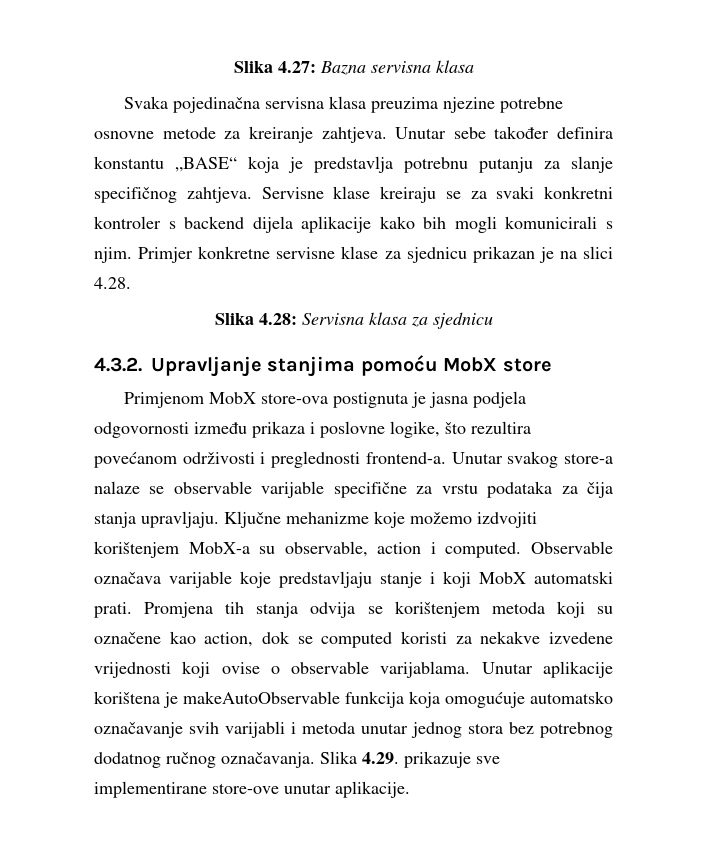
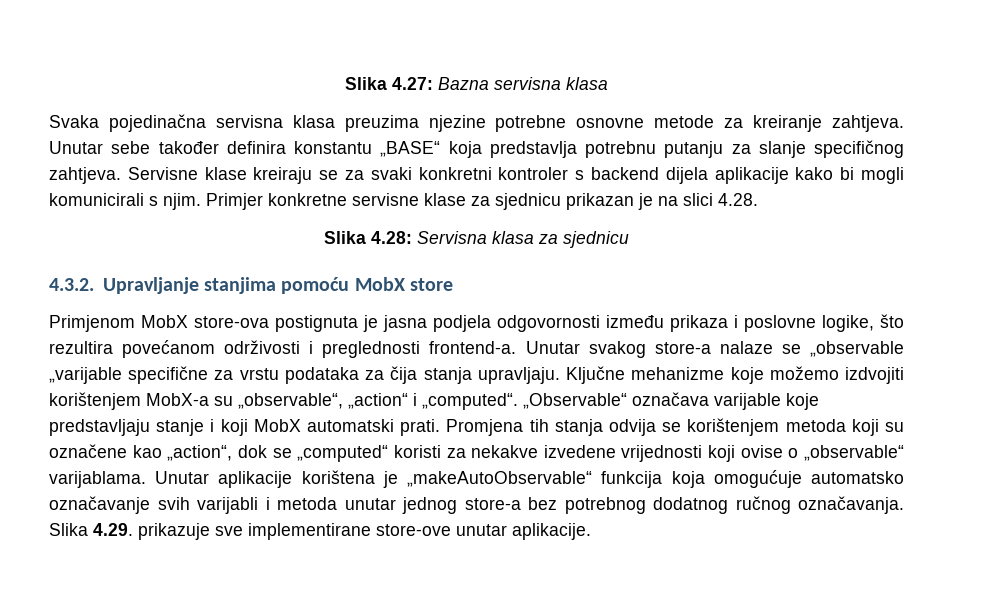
- Unutar sebe također definira konstantu „BASE“ koja je predstavlja potrebnu putanju za slanje specifičnog zahtjeva.
+ Unutar sebe također definira konstantu „BASE“ koja predstavlja potrebnu putanju za slanje specifičnog zahtjeva.
- Servisne klase kreiraju se za svaki konkretni kontroler s backend dijela aplikacije kako bih mogli komunicirali s njim.
+ Servisne klase kreiraju se za svaki konkretni kontroler s backend dijela aplikacije kako bi mogli komunicirali s njim.
- Unutar svakog store-a nalaze se observable varijable specifične za vrstu podataka za čija stanja upravljaju.
+ Unutar svakog store-a nalaze se „observable „varijable specifične za vrstu podataka za čija stanja upravljaju.
- Ključne mehanizme koje možemo izdvojiti korištenjem MobX-a su observable, action i computed. Observable označava varijable koje predstavljaju stanje i koji MobX automatski prati.
+ Ključne mehanizme koje možemo izdvojiti korištenjem MobX-a su „observable“, „action“ i „computed“. „Observable“ označava varijable koje predstavljaju stanje i koji MobX automatski prati.
- Promjena tih stanja odvija se korištenjem metoda koji su označene kao action, dok se computed koristi za nekakve izvedene vrijednosti koji ovise o observable varijablama.
+ Promjena tih stanja odvija se korištenjem metoda koji su označene kao „action“, dok se „computed“ koristi za nekakve izvedene vrijednosti koji ovise o „observable“ varijablama.
- Unutar aplikacije korištena je makeAutoObservable funkcija koja omogućuje automatsko označavanje svih varijabli i metoda unutar jednog stora bez potrebnog dodatnog ručnog označavanja.
+ Unutar aplikacije korištena je „makeAutoObservable“ funkcija koja omogućuje automatsko označavanje svih varijabli i metoda unutar jednog store-a bez potrebnog dodatnog ručnog označavanja.

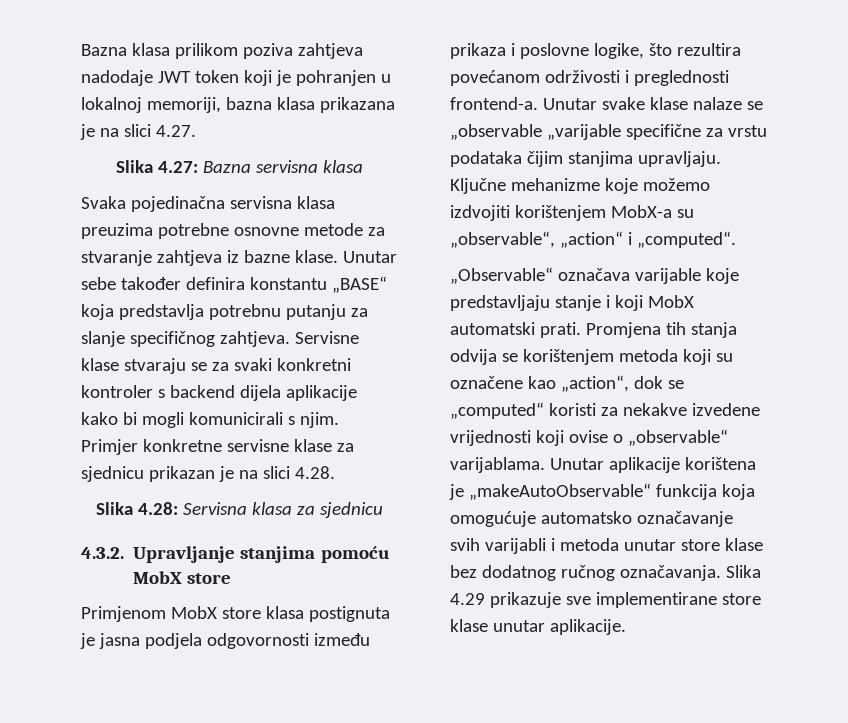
+ Bazna klasa prilikom poziva zahtjeva nadodaje JWT token koji je pohranjen u lokalnoj memoriji, bazna klasa prikazana je na slici 4.27.
- Svaka pojedinačna servisna klasa preuzima njezine potrebne osnovne metode za kreiranje zahtjeva.
+ Svaka pojedinačna servisna klasa preuzima potrebne osnovne metode za stvaranje zahtjeva iz bazne klase.
- Servisne klase kreiraju se za svaki konkretni kontroler s backend dijela aplikacije kako bi mogli komunicirali s njim.
+ Servisne klase stvaraju se za svaki konkretni kontroler s backend dijela aplikacije kako bi mogli komunicirali s njim.
- Primjenom MobX store-ova postignuta je jasna podjela odgovornosti između prikaza i poslovne logike, što rezultira povećanom održivosti i preglednosti frontend-a.
+ Primjenom MobX store klasa postignuta je jasna podjela odgovornosti između prikaza i poslovne logike, što rezultira povećanom održivosti i preglednosti frontend-a.
- Unutar svakog store-a nalaze se „observable „varijable specifične za vrstu podataka za čija stanja upravljaju.
+ Unutar svake klase nalaze se „observable „varijable specifične za vrstu podataka čijim stanjima upravljaju.
- Ključne mehanizme koje možemo izdvojiti korištenjem MobX-a su „observable“, „action“ i „computed“. „Observable“ označava varijable koje predstavljaju stanje i koji MobX automatski prati.
+ Ključne mehanizme koje možemo izdvojiti korištenjem MobX-a su „observable“, „action“ i „computed“.
+ „Observable“ označava varijable koje predstavljaju stanje i koji MobX automatski prati.
- Unutar aplikacije korištena je „makeAutoObservable“ funkcija koja omogućuje automatsko označavanje svih varijabli i metoda unutar jednog store-a bez potrebnog dodatnog ručnog označavanja.
+ Unutar aplikacije korištena je „makeAutoObservable“ funkcija koja omogućuje automatsko označavanje svih varijabli i metoda unutar store klase bez dodatnog ručnog označavanja.
- Slika 4.29. prikazuje sve implementirane store-ove unutar aplikacije.
+ Slika 4.29 prikazuje sve implementirane store klase unutar aplikacije.

